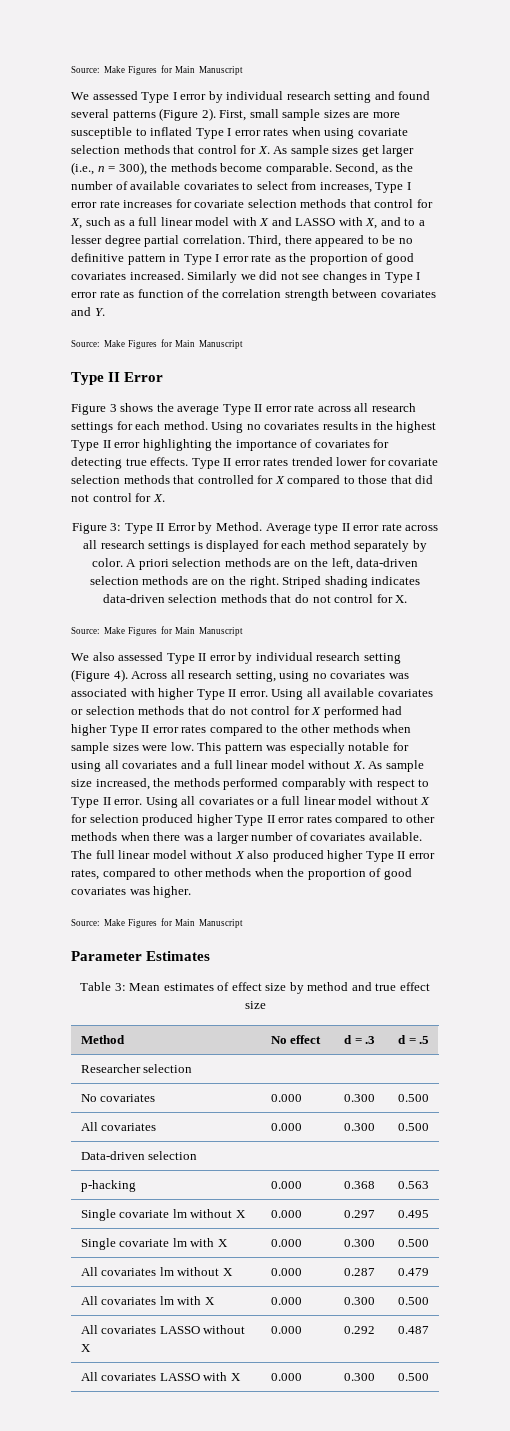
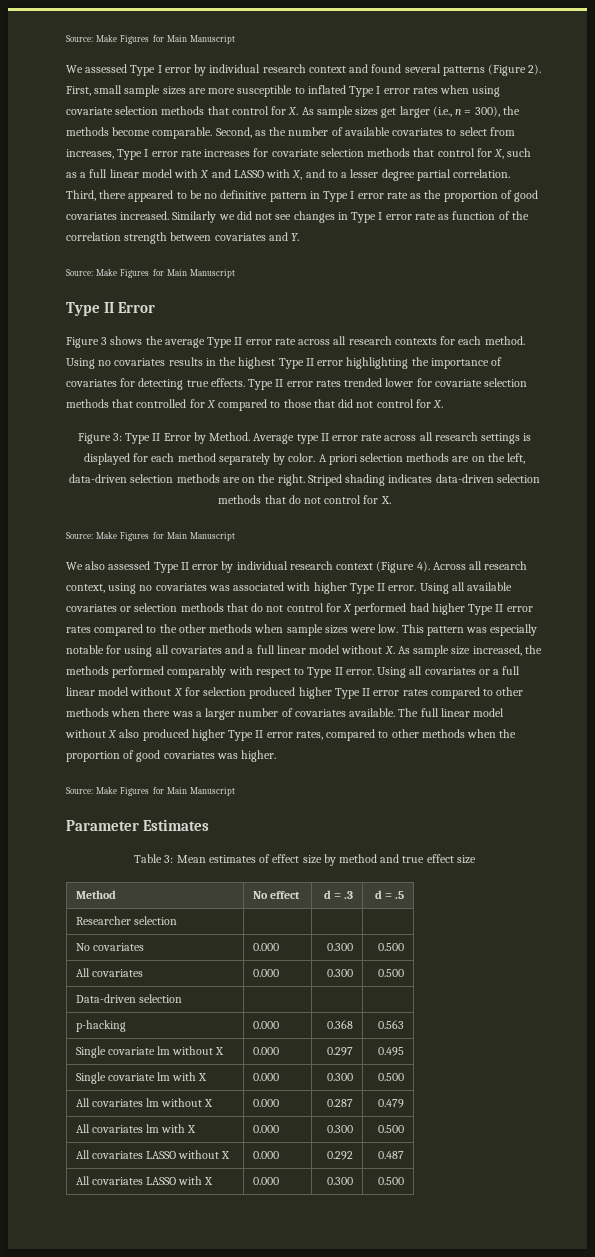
- We assessed Type I error by individual research setting and found several patterns (Figure 2).
+ We assessed Type I error by individual research context and found several patterns (Figure 2).
- Figure 3 shows the average Type II error rate across all research settings for each method.
+ Figure 3 shows the average Type II error rate across all research contexts for each method.
- We also assessed Type II error by individual research setting (Figure 4).
+ We also assessed Type II error by individual research context (Figure 4).
- Across all research setting, using no covariates was associated with higher Type II error.
+ Across all research context, using no covariates was associated with higher Type II error.

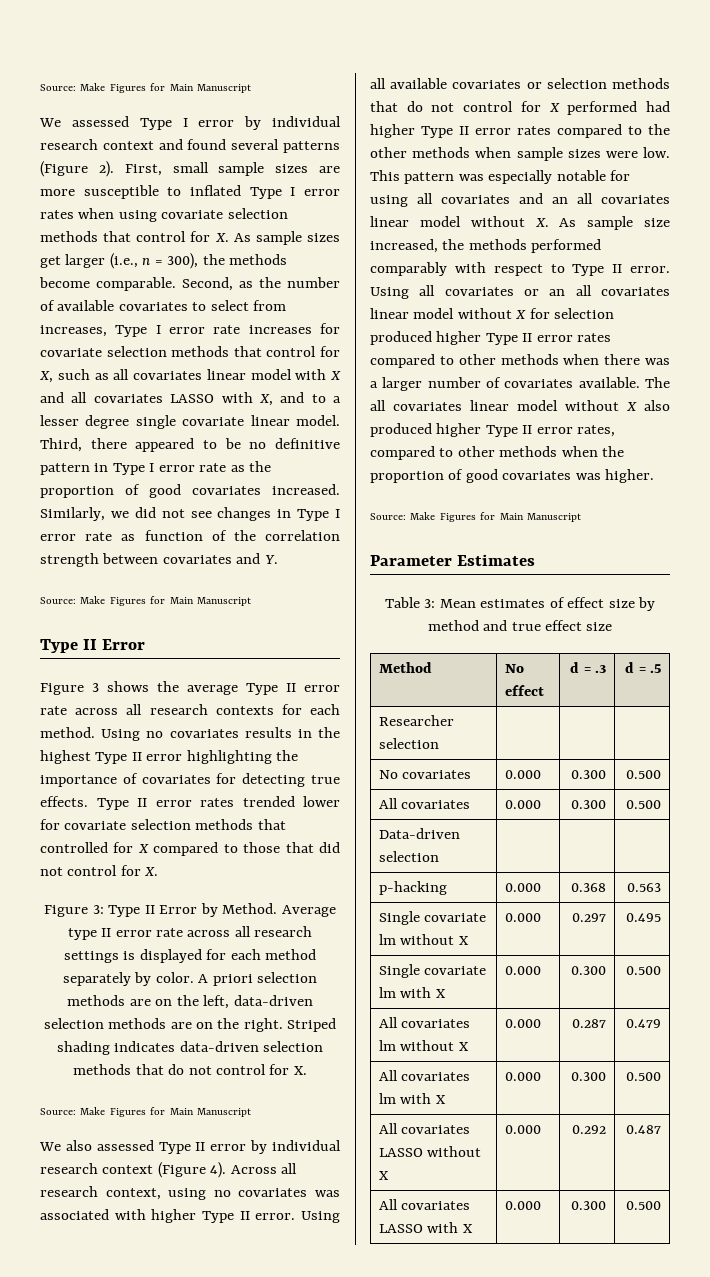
- Second, as the number of available covariates to select from increases, Type I error rate increases for covariate selection methods that control for X, such as a full linear model with X and LASSO with X, and to a lesser degree partial correlation.
+ Second, as the number of available covariates to select from increases, Type I error rate increases for covariate selection methods that control for X, such as all covariates linear model with X and all covariates LASSO with X, and to a lesser degree single covariate linear model.
- Similarly we did not see changes in Type I error rate as function of the correlation strength between covariates and Y.
+ Similarly, we did not see changes in Type I error rate as function of the correlation strength between covariates and Y.
- This pattern was especially notable for using all covariates and a full linear model without X. As sample size increased, the methods performed comparably with respect to Type II error.
+ This pattern was especially notable for using all covariates and an all covariates linear model without X. As sample size increased, the methods performed comparably with respect to Type II error.
- Using all covariates or a full linear model without X for selection produced higher Type II error rates compared to other methods when there was a larger number of covariates available.
+ Using all covariates or an all covariates linear model without X for selection produced higher Type II error rates compared to other methods when there was a larger number of covariates available.
- The full linear model without X also produced higher Type II error rates, compared to other methods when the proportion of good covariates was higher.
+ The all covariates linear model without X also produced higher Type II error rates, compared to other methods when the proportion of good covariates was higher.

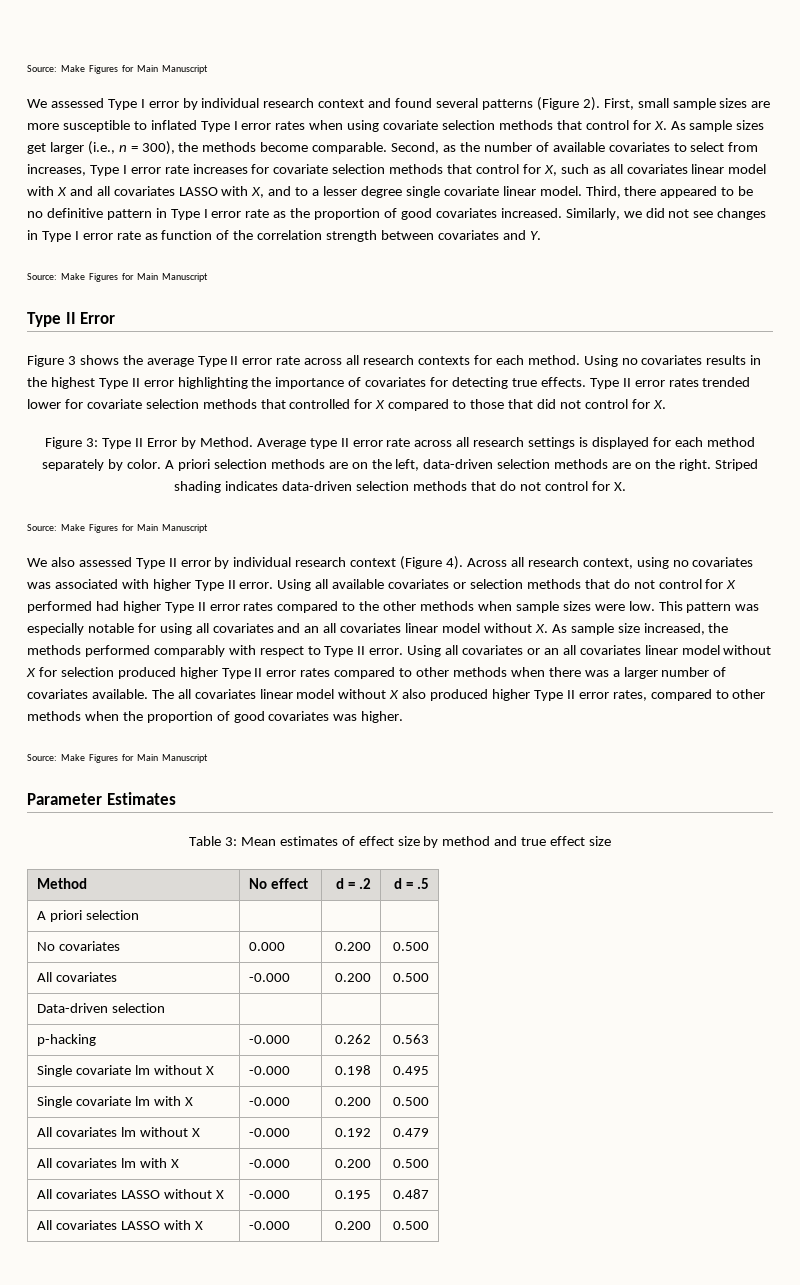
- Method | No effect | d = .3 | d = .5
+ Method | No effect | d = .2 | d = .5
- Researcher selection | | |
+ A priori selection | | |
- No covariates | 0.000 | 0.300 | 0.500
+ No covariates | 0.000 | 0.200 | 0.500
- All covariates | 0.000 | 0.300 | 0.500
+ All covariates | -0.000 | 0.200 | 0.500
- p-hacking | 0.000 | 0.368 | 0.563
+ p-hacking | -0.000 | 0.262 | 0.563
- Single covariate lm without X | 0.000 | 0.297 | 0.495
+ Single covariate lm without X | -0.000 | 0.198 | 0.495
- Single covariate lm with X | 0.000 | 0.300 | 0.500
+ Single covariate lm with X | -0.000 | 0.200 | 0.500
- All covariates lm without X | 0.000 | 0.287 | 0.479
+ All covariates lm without X | -0.000 | 0.192 | 0.479
- All covariates lm with X | 0.000 | 0.300 | 0.500
+ All covariates lm with X | -0.000 | 0.200 | 0.500
- All covariates LASSO without X | 0.000 | 0.292 | 0.487
+ All covariates LASSO without X | -0.000 | 0.195 | 0.487
- All covariates LASSO with X | 0.000 | 0.300 | 0.500
+ All covariates LASSO with X | -0.000 | 0.200 | 0.500

